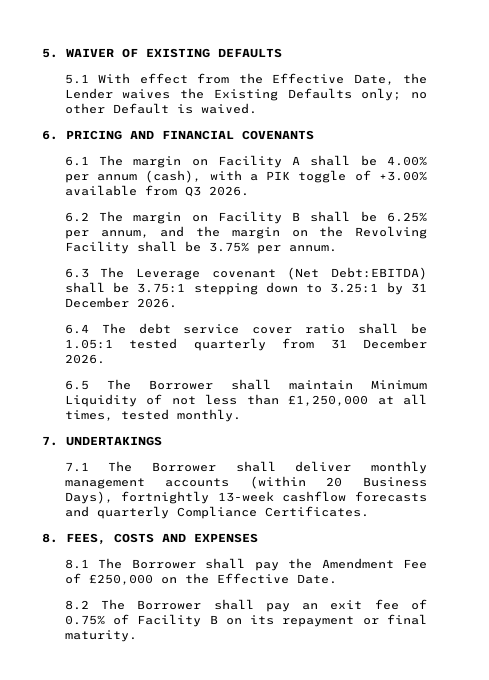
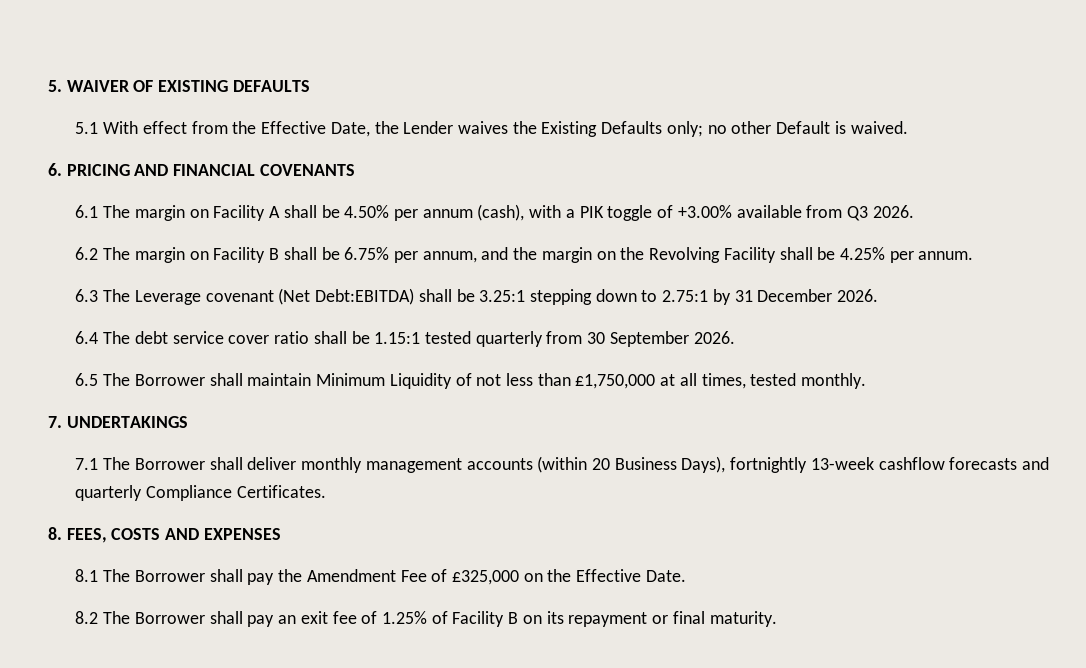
- 6.1 The margin on Facility A shall be 4.00% per annum (cash), with a PIK toggle of +3.00% available from Q3 2026.
+ 6.1 The margin on Facility A shall be 4.50% per annum (cash), with a PIK toggle of +3.00% available from Q3 2026.
- 6.2 The margin on Facility B shall be 6.25% per annum, and the margin on the Revolving Facility shall be 3.75% per annum.
+ 6.2 The margin on Facility B shall be 6.75% per annum, and the margin on the Revolving Facility shall be 4.25% per annum.
- 6.3 The Leverage covenant (Net Debt:EBITDA) shall be 3.75:1 stepping down to 3.25:1 by 31 December 2026.
+ 6.3 The Leverage covenant (Net Debt:EBITDA) shall be 3.25:1 stepping down to 2.75:1 by 31 December 2026.
- 6.4 The debt service cover ratio shall be 1.05:1 tested quarterly from 31 December 2026.
+ 6.4 The debt service cover ratio shall be 1.15:1 tested quarterly from 30 September 2026.
- 6.5 The Borrower shall maintain Minimum Liquidity of not less than £1,250,000 at all times, tested monthly.
+ 6.5 The Borrower shall maintain Minimum Liquidity of not less than £1,750,000 at all times, tested monthly.
- 8.1 The Borrower shall pay the Amendment Fee of £250,000 on the Effective Date.
+ 8.1 The Borrower shall pay the Amendment Fee of £325,000 on the Effective Date.
- 8.2 The Borrower shall pay an exit fee of 0.75% of Facility B on its repayment or final maturity.
+ 8.2 The Borrower shall pay an exit fee of 1.25% of Facility B on its repayment or final maturity.

